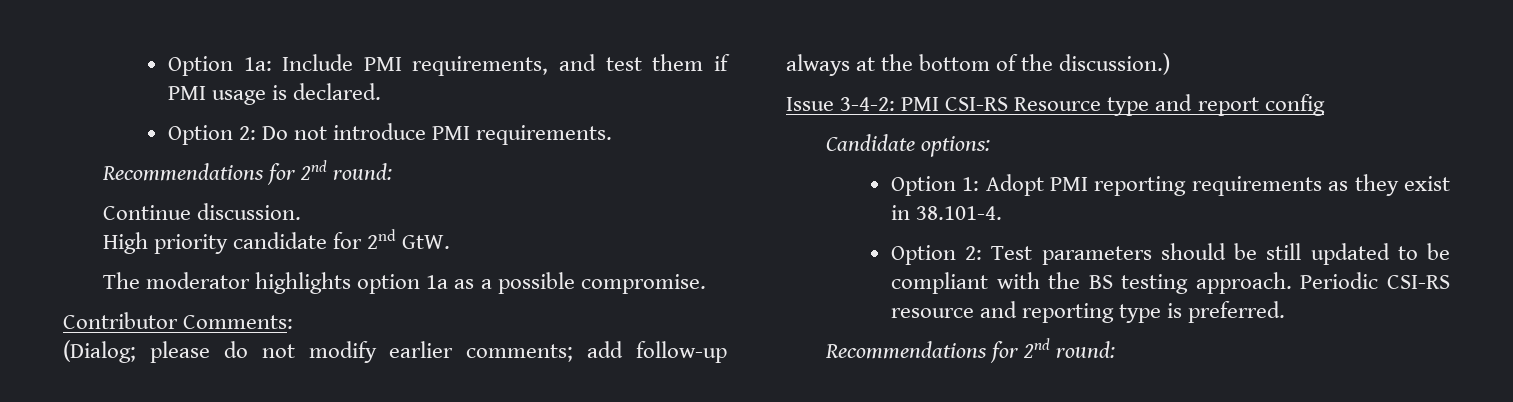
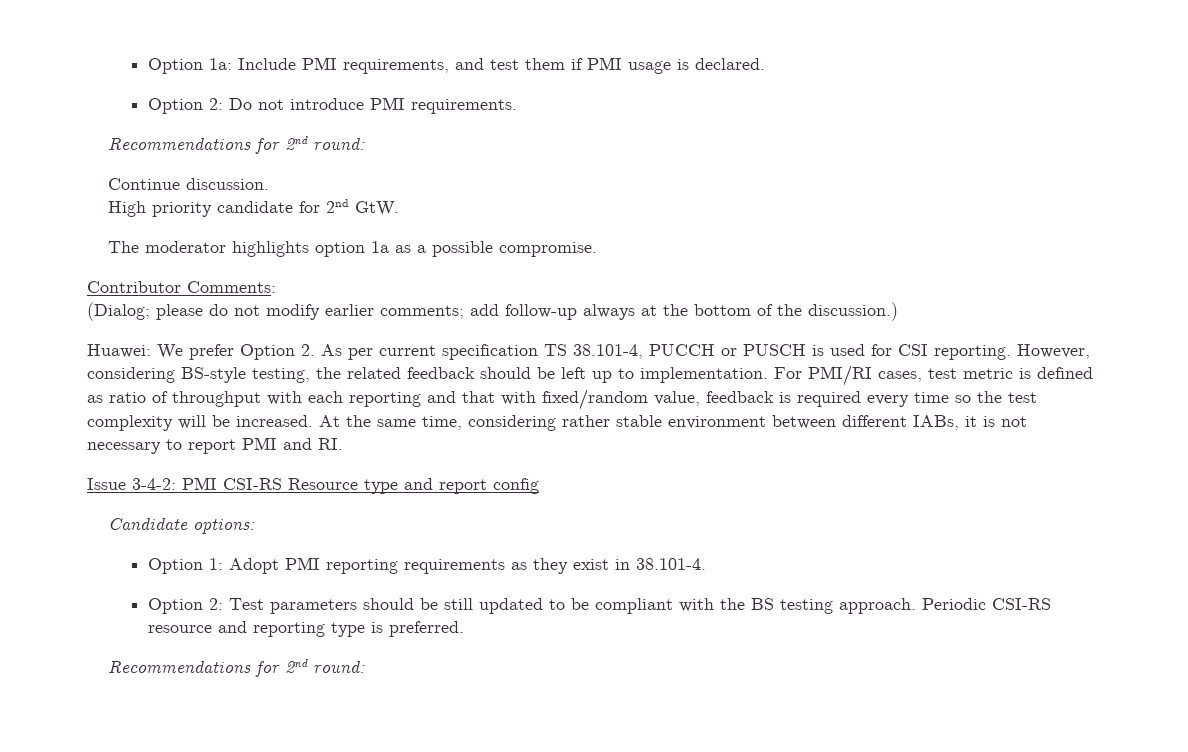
+ Huawei: We prefer Option 2. As per current specification TS 38.101-4, PUCCH or PUSCH is used for CSI reporting. However, considering BS-style testing, the related feedback should be left up to implementation. For PMI/RI cases, test metric is defined as ratio of throughput with each reporting and that with fixed/random value, feedback is required every time so the test complexity will be increased. At the same time, considering rather stable environment between different IABs, it is not necessary to report PMI and RI.

